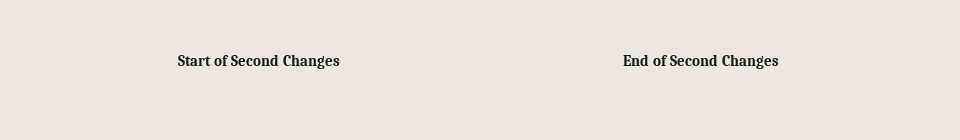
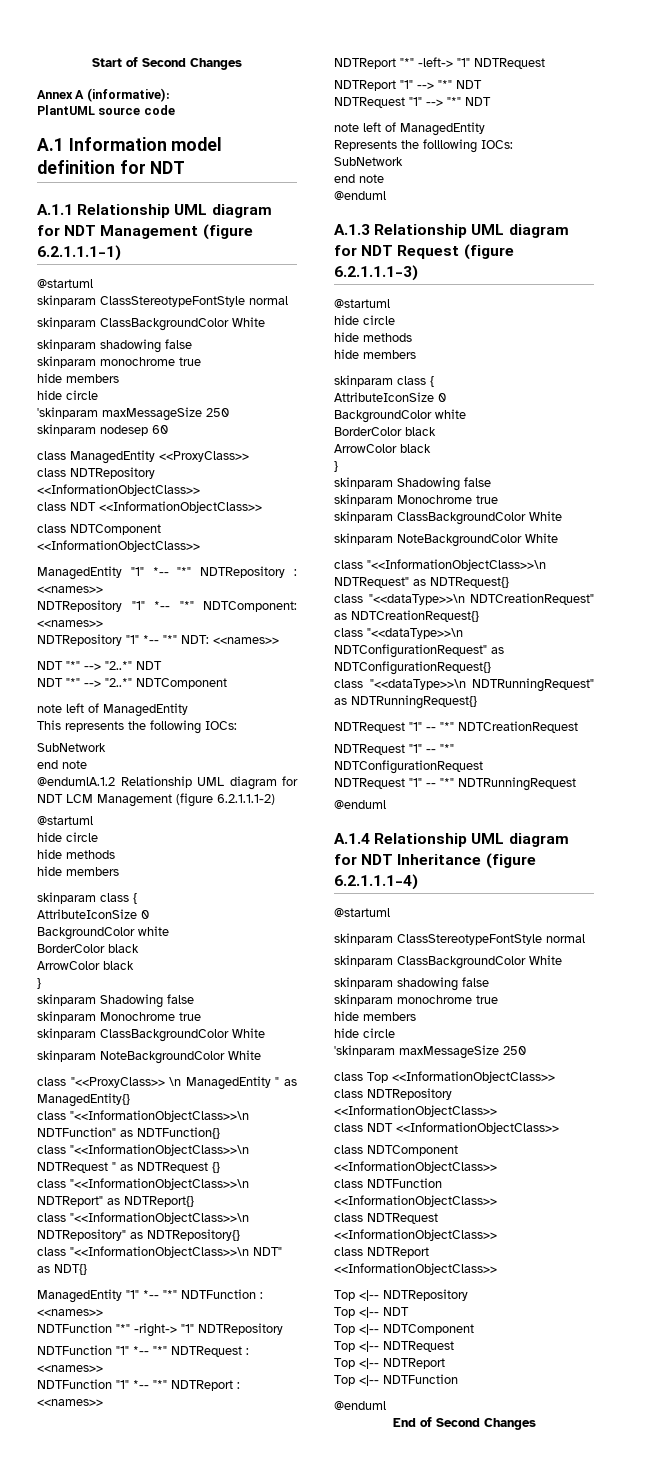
+ Annex A (informative):
+ PlantUML source code
+ A.1 Information model definition for NDT
+ A.1.1 Relationship UML diagram for NDT Management (figure 6.2.1.1.1-1)
+ @startuml
+ skinparam ClassStereotypeFontStyle normal
+ skinparam ClassBackgroundColor White
+ skinparam shadowing false
+ skinparam monochrome true
+ hide members
+ hide circle
+ 'skinparam maxMessageSize 250
+ skinparam nodesep 60
+ class ManagedEntity <<ProxyClass>>
+ class NDTRepository <<InformationObjectClass>>
+ class NDT <<InformationObjectClass>>
+ class NDTComponent <<InformationObjectClass>>
+ ManagedEntity "1" *-- "*" NDTRepository : <<names>>
+ NDTRepository "1" *-- "*" NDTComponent: <<names>>
+ NDTRepository "1" *-- "*" NDT: <<names>>
+ NDT "*" --> "2..*" NDT
+ NDT "*" --> "2..*" NDTComponent
+ note left of ManagedEntity
+ This represents the following IOCs:
+ SubNetwork
+ end note
+ @endumlA.1.2 Relationship UML diagram for NDT LCM Management (figure 6.2.1.1.1-2)
+ @startuml
+ hide circle
+ hide methods
+ hide members
+ skinparam class {
+ AttributeIconSize 0
+ BackgroundColor white
+ BorderColor black
+ ArrowColor black
+ }
+ skinparam Shadowing false
+ skinparam Monochrome true
+ skinparam ClassBackgroundColor White
+ skinparam NoteBackgroundColor White
+ class "<<ProxyClass>> \n ManagedEntity " as ManagedEntity{}
+ class "<<InformationObjectClass>>\n NDTFunction" as NDTFunction{}
+ class "<<InformationObjectClass>>\n NDTRequest " as NDTRequest {}
+ class "<<InformationObjectClass>>\n NDTReport" as NDTReport{}
+ class "<<InformationObjectClass>>\n NDTRepository" as NDTRepository{}
+ class "<<InformationObjectClass>>\n NDT" as NDT{}
+ ManagedEntity "1" *-- "*" NDTFunction : <<names>>
+ NDTFunction "*" -right-> "1" NDTRepository
+ NDTFunction "1" *-- "*" NDTRequest : <<names>>
+ NDTFunction "1" *-- "*" NDTReport : <<names>>
+ NDTReport "*" -left-> "1" NDTRequest
+ NDTReport "1" --> "*" NDT
+ NDTRequest "1" --> "*" NDT
+ note left of ManagedEntity
+ Represents the folllowing IOCs:
+ SubNetwork
+ end note
+ @enduml
+ A.1.3 Relationship UML diagram for NDT Request (figure 6.2.1.1.1-3)
+ @startuml
+ hide circle
+ hide methods
+ hide members
+ skinparam class {
+ AttributeIconSize 0
+ BackgroundColor white
+ BorderColor black
+ ArrowColor black
+ }
+ skinparam Shadowing false
+ skinparam Monochrome true
+ skinparam ClassBackgroundColor White
+ skinparam NoteBackgroundColor White
+ class "<<InformationObjectClass>>\n NDTRequest" as NDTRequest{}
+ class "<<dataType>>\n NDTCreationRequest" as NDTCreationRequest{}
+ class "<<dataType>>\n NDTConfigurationRequest" as NDTConfigurationRequest{}
+ class "<<dataType>>\n NDTRunningRequest" as NDTRunningRequest{}
+ NDTRequest "1" -- "*" NDTCreationRequest
+ NDTRequest "1" -- "*" NDTConfigurationRequest
+ NDTRequest "1" -- "*" NDTRunningRequest
+ @enduml
+ A.1.4 Relationship UML diagram for NDT Inheritance (figure 6.2.1.1.1-4)
+ @startuml
+ skinparam ClassStereotypeFontStyle normal
+ skinparam ClassBackgroundColor White
+ skinparam shadowing false
+ skinparam monochrome true
+ hide members
+ hide circle
+ 'skinparam maxMessageSize 250
+ class Top <<InformationObjectClass>>
+ class NDTRepository <<InformationObjectClass>>
+ class NDT <<InformationObjectClass>>
+ class NDTComponent <<InformationObjectClass>>
+ class NDTFunction <<InformationObjectClass>>
+ class NDTRequest <<InformationObjectClass>>
+ class NDTReport <<InformationObjectClass>>
+ Top <|-- NDTRepository
+ Top <|-- NDT
+ Top <|-- NDTComponent
+ Top <|-- NDTRequest
+ Top <|-- NDTReport
+ Top <|-- NDTFunction
+ @enduml

